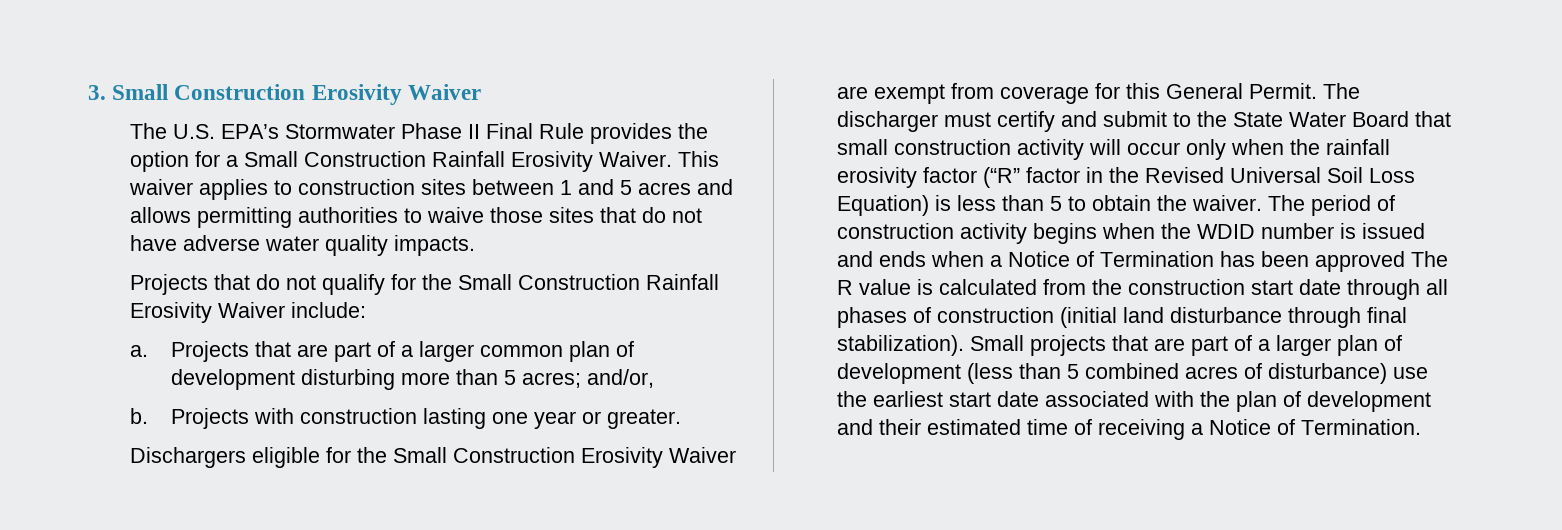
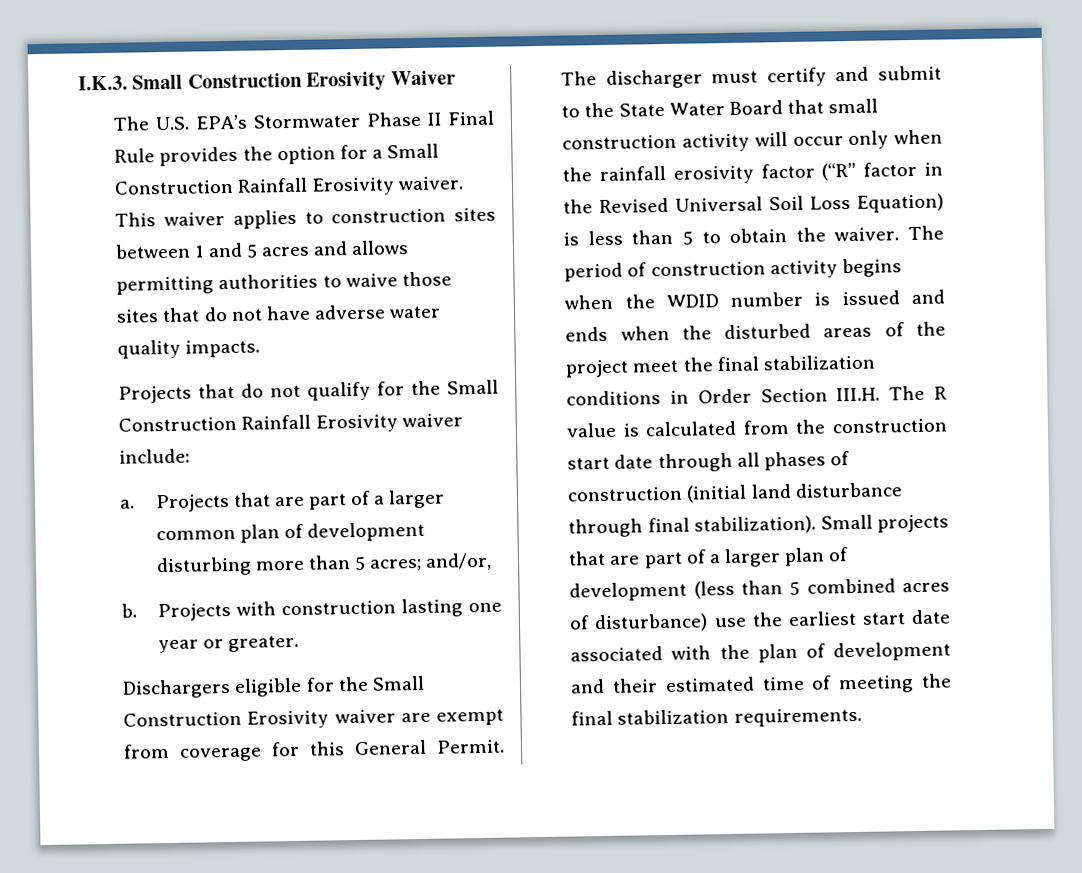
- 3. Small Construction Erosivity Waiver
+ I.K.3. Small Construction Erosivity Waiver
- The U.S. EPA’s Stormwater Phase II Final Rule provides the option for a Small Construction Rainfall Erosivity Waiver.
+ The U.S. EPA’s Stormwater Phase II Final Rule provides the option for a Small Construction Rainfall Erosivity waiver.
- Projects that do not qualify for the Small Construction Rainfall Erosivity Waiver include:
+ Projects that do not qualify for the Small Construction Rainfall Erosivity waiver include:
- Dischargers eligible for the Small Construction Erosivity Waiver are exempt from coverage for this General Permit.
+ Dischargers eligible for the Small Construction Erosivity waiver are exempt from coverage for this General Permit.
- The period of construction activity begins when the WDID number is issued and ends when a Notice of Termination has been approved The R value is calculated from the construction start date through all phases of construction (initial land disturbance through final stabilization).
+ The period of construction activity begins when the WDID number is issued and ends when the disturbed areas of the project meet the final stabilization conditions in Order Section III.H. The R value is calculated from the construction start date through all phases of construction (initial land disturbance through final stabilization).
- Small projects that are part of a larger plan of development (less than 5 combined acres of disturbance) use the earliest start date associated with the plan of development and their estimated time of receiving a Notice of Termination.
+ Small projects that are part of a larger plan of development (less than 5 combined acres of disturbance) use the earliest start date associated with the plan of development and their estimated time of meeting the final stabilization requirements.

